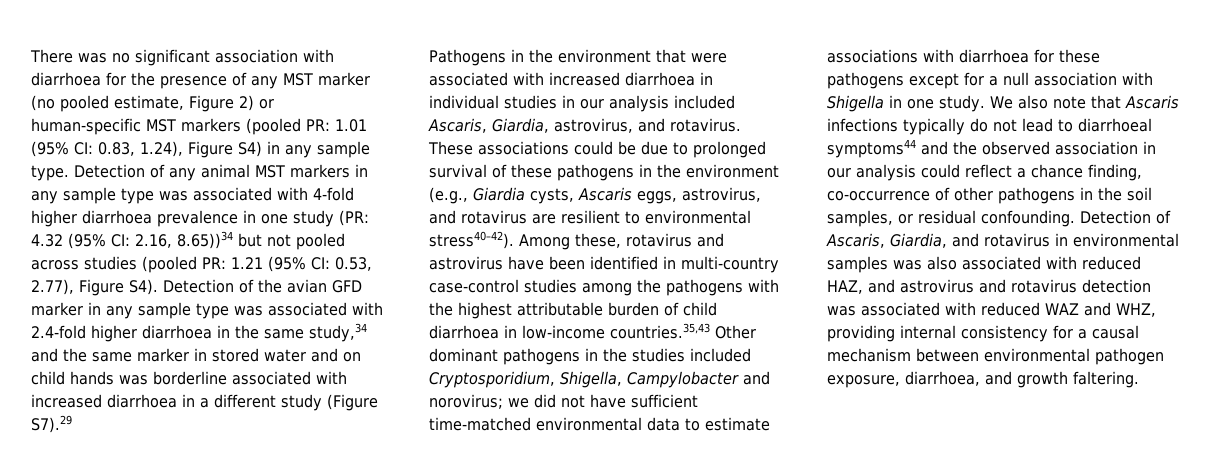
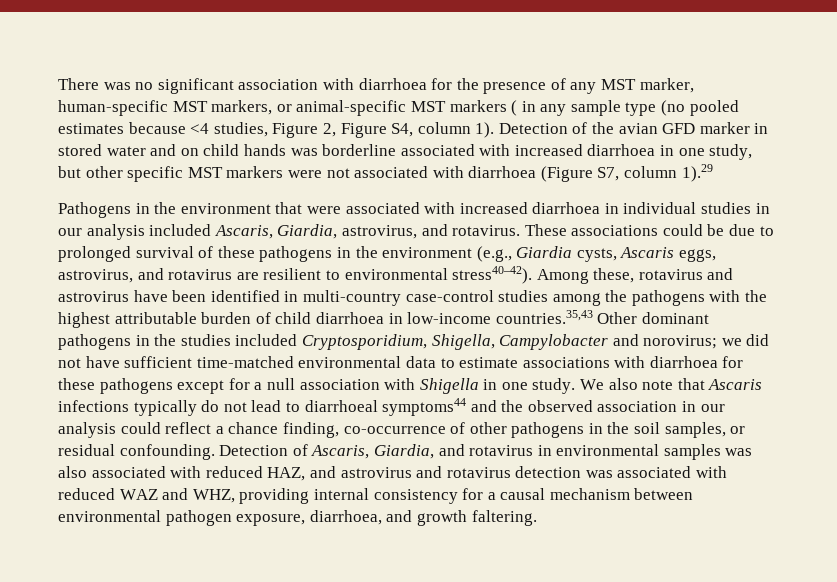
- There was no significant association with diarrhoea for the presence of any MST marker (no pooled estimate, Figure 2) or human-specific MST markers (pooled PR: 1.01 (95% CI: 0.83, 1.24), Figure S4) in any sample type. Detection of any animal MST markers in any sample type was associated with 4-fold higher diarrhoea prevalence in one study (PR: 4.32 (95% CI: 2.16, 8.65))34 but not pooled across studies (pooled PR: 1.21 (95% CI: 0.53, 2.77), Figure S4). Detection of the avian GFD marker in any sample type was associated with 2.4-fold higher diarrhoea in the same study,34 and the same marker in stored water and on child hands was borderline associated with increased diarrhoea in a different study (Figure S7).29
+ There was no significant association with diarrhoea for the presence of any MST marker, human-specific MST markers, or animal-specific MST markers ( in any sample type (no pooled estimates because <4 studies, Figure 2, Figure S4, column 1). Detection of the avian GFD marker in stored water and on child hands was borderline associated with increased diarrhoea in one study, but other specific MST markers were not associated with diarrhoea (Figure S7, column 1).29

